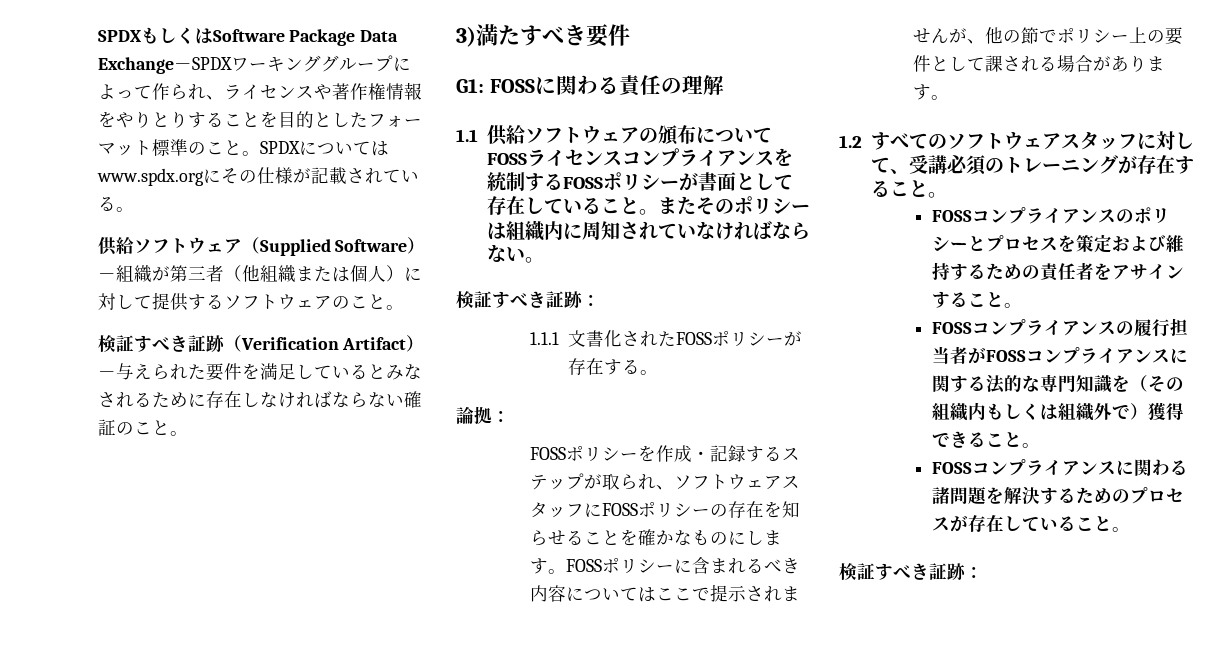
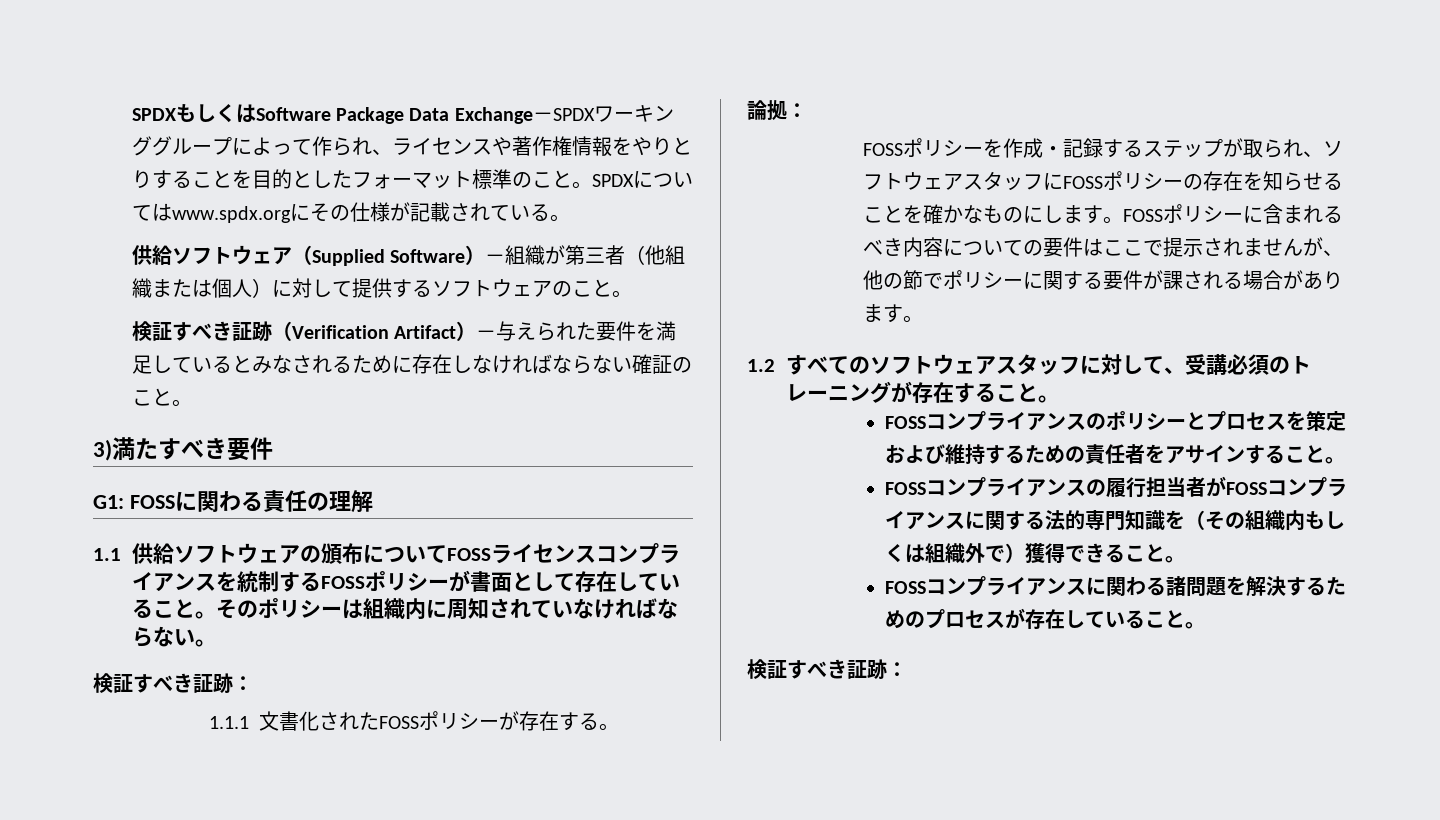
- またそのポリシーは組織内に周知されていなければならない。
+ そのポリシーは組織内に周知されていなければならない。
- FOSSポリシーに含まれるべき内容についてはここで提示されませんが、他の節でポリシー上の要件として課される場合があります。
+ FOSSポリシーに含まれるべき内容についての要件はここで提示されませんが、他の節でポリシーに関する要件が課される場合があります。
- FOSSコンプライアンスの履行担当者がFOSSコンプライアンスに関する法的な専門知識を（その組織内もしくは組織外で）獲得できること。
+ FOSSコンプライアンスの履行担当者がFOSSコンプライアンスに関する法的専門知識を（その組織内もしくは組織外で）獲得できること。

